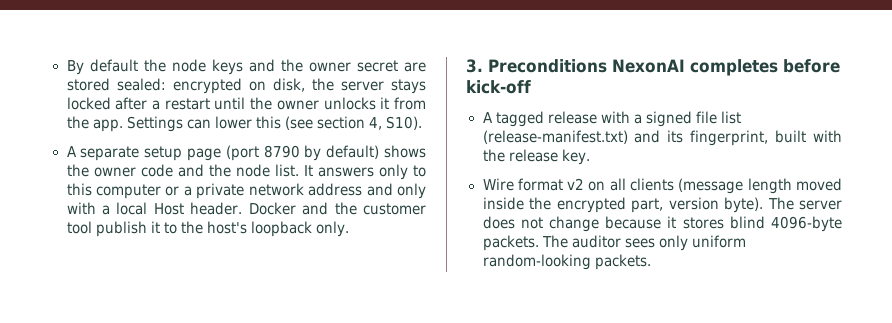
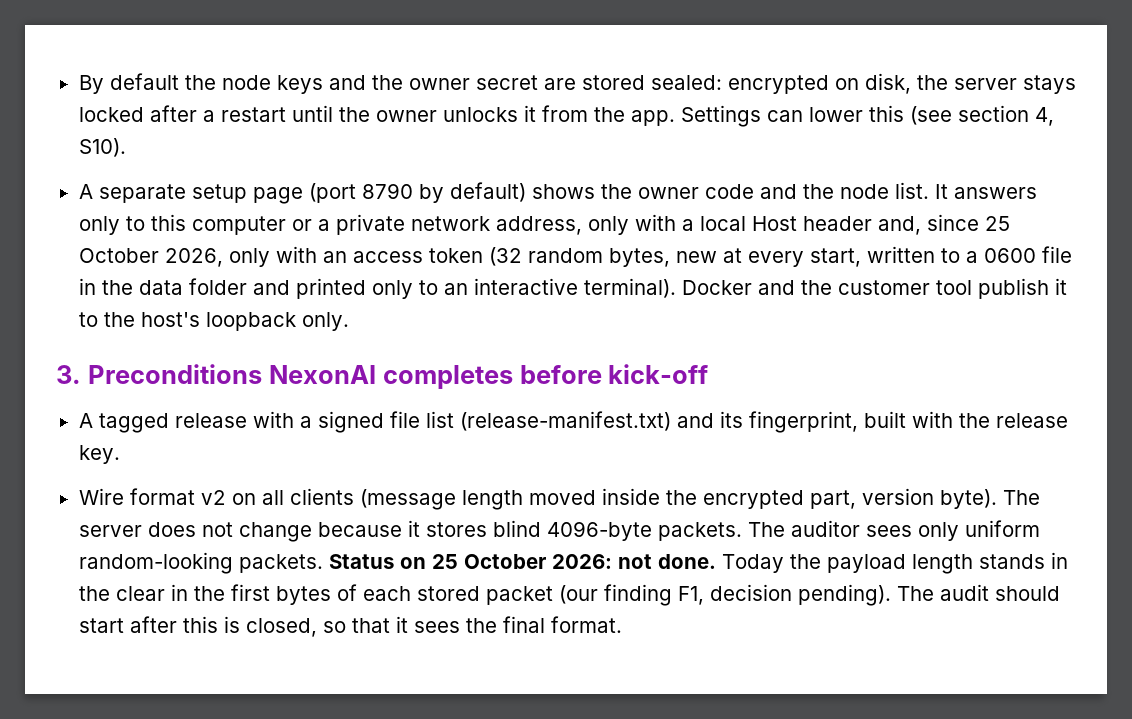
- It answers only to this computer or a private network address and only with a local Host header.
+ It answers only to this computer or a private network address, only with a local Host header and, since 25 October 2026, only with an access token (32 random bytes, new at every start, written to a 0600 file in the data folder and printed only to an interactive terminal).
+ Status on 25 October 2026: not done. Today the payload length stands in the clear in the first bytes of each stored packet (our finding F1, decision pending). The audit should start after this is closed, so that it sees the final format.

